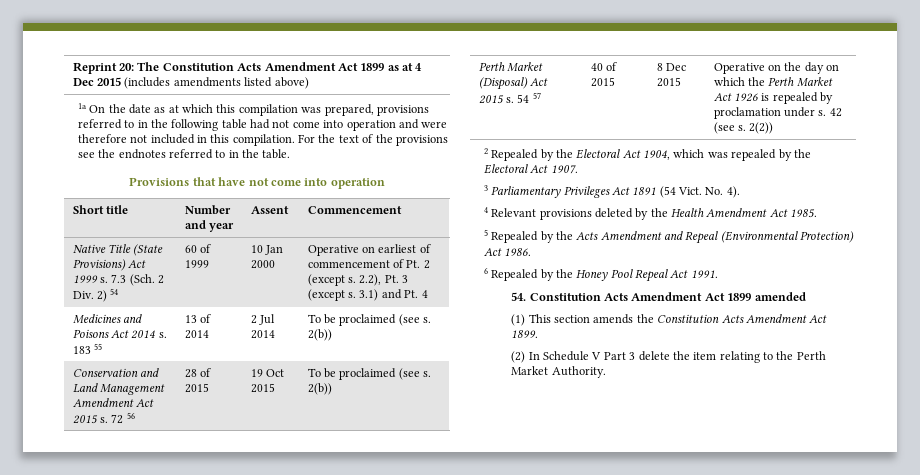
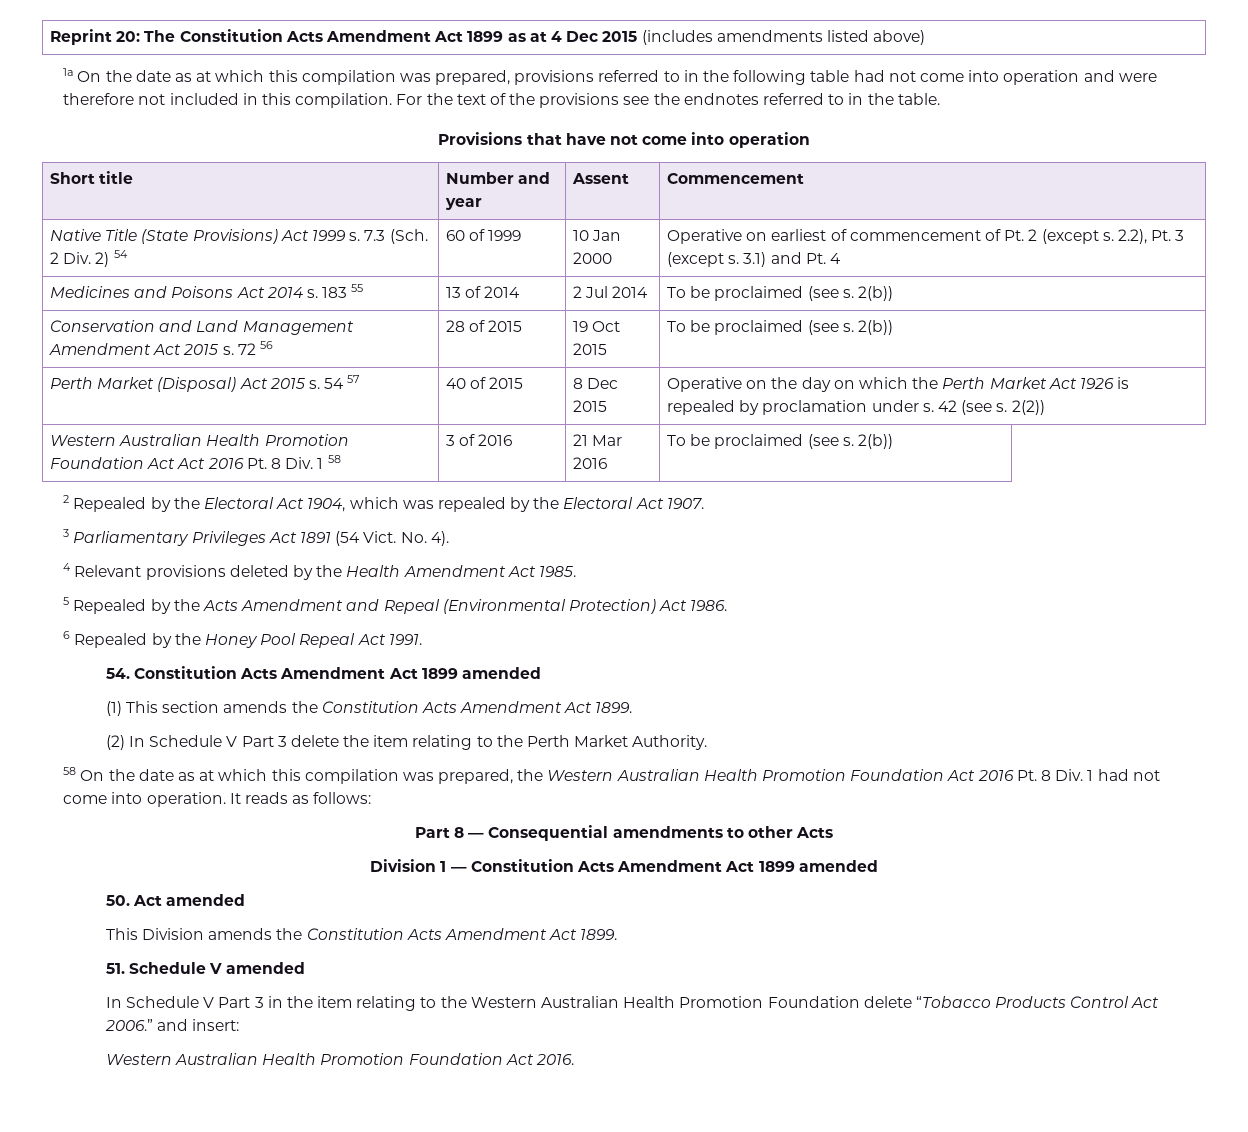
+ Western Australian Health Promotion Foundation Act Act 2016 Pt. 8 Div. 1 58 | 3 of 2016 | 21 Mar 2016 | To be proclaimed (see s. 2(b))
+ 58 On the date as at which this compilation was prepared, the Western Australian Health Promotion Foundation Act 2016 Pt. 8 Div. 1 had not come into operation. It reads as follows:
+ Part 8 — Consequential amendments to other Acts
+ Division 1 — Constitution Acts Amendment Act 1899 amended
+ 50. Act amended
+ This Division amends the Constitution Acts Amendment Act 1899.
+ 51. Schedule V amended
+ In Schedule V Part 3 in the item relating to the Western Australian Health Promotion Foundation delete “Tobacco Products Control Act 2006.” and insert:
+ Western Australian Health Promotion Foundation Act 2016.

